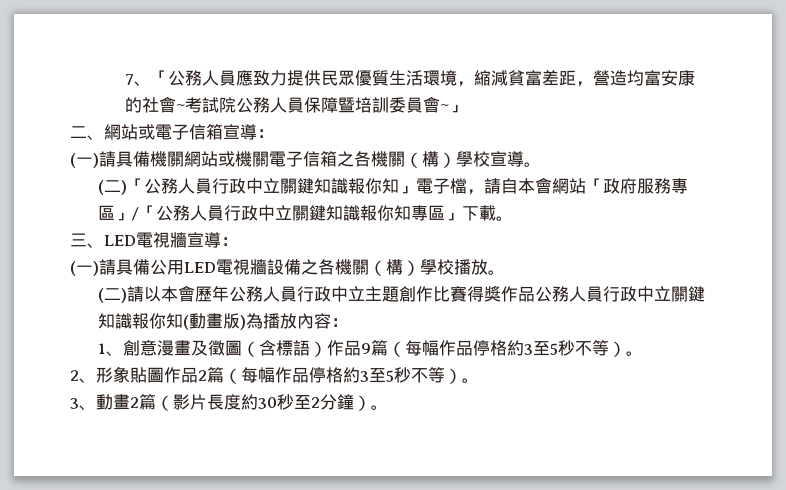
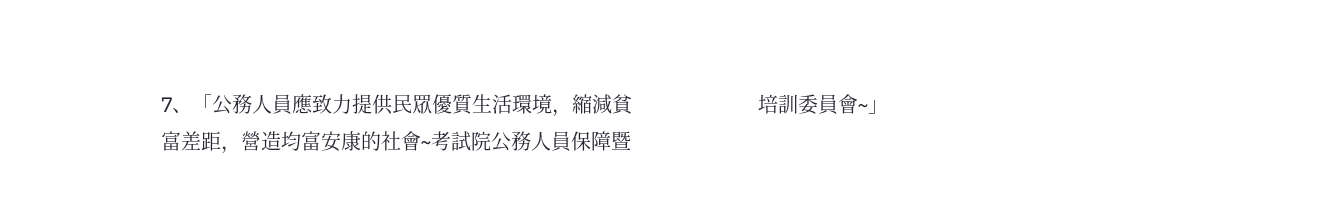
- 二、網站或電子信箱宣導：
- (一)請具備機關網站或機關電子信箱之各機關（構）學校宣導。
- (二)「公務人員行政中立關鍵知識報你知」電子檔，請自本會網站「政府服務專區」/「公務人員行政中立關鍵知識報你知專區」下載。
- 三、LED電視牆宣導：
- (一)請具備公用LED電視牆設備之各機關（構）學校播放。
- (二)請以本會歷年公務人員行政中立主題創作比賽得獎作品公務人員行政中立關鍵知識報你知(動畫版)為播放內容：
- 1、創意漫畫及徵圖（含標語）作品9篇（每幅作品停格約3至5秒不等）。
- 2、形象貼圖作品2篇（每幅作品停格約3至5秒不等）。
- 3、動畫2篇（影片長度約30秒至2分鐘）。

